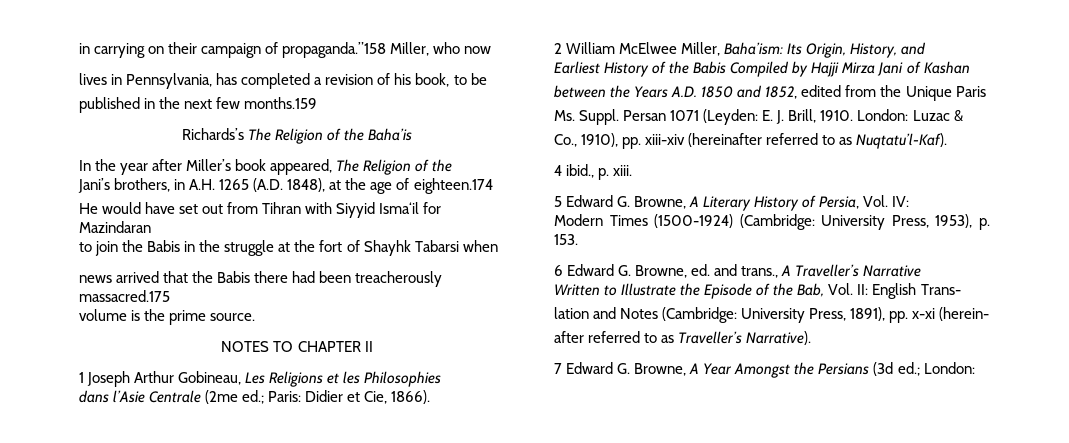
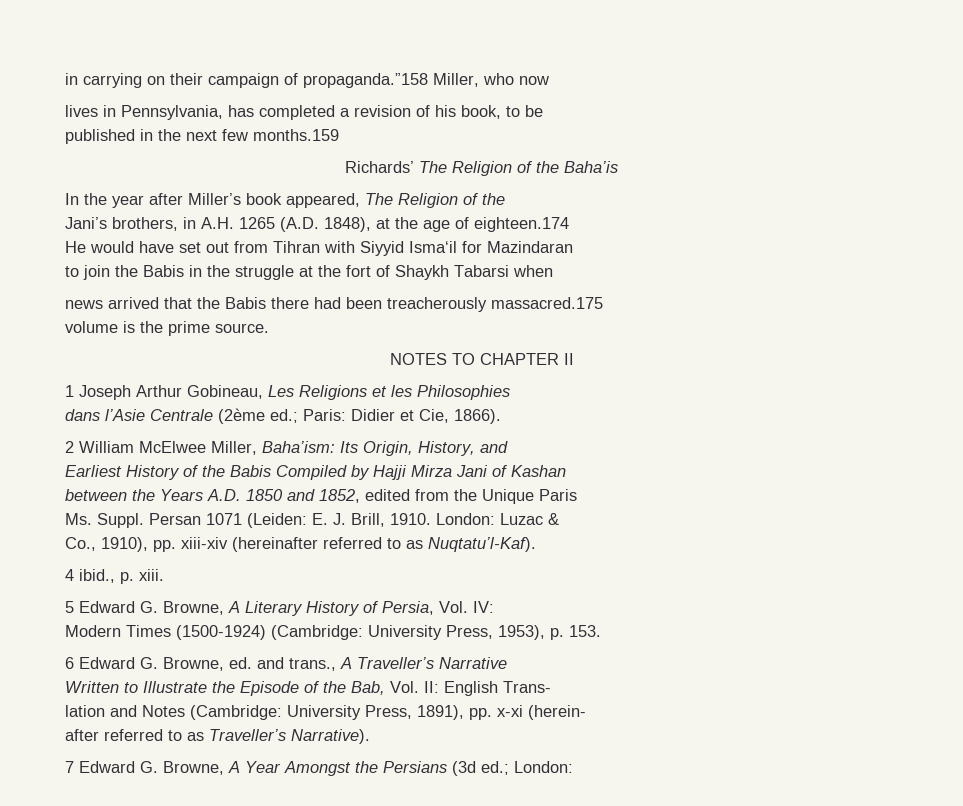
- Richards’s The Religion of the Baha’is
+ Richards’ The Religion of the Baha’is
- to join the Babis in the struggle at the fort of Shayhk Tabarsi when
+ to join the Babis in the struggle at the fort of Shaykh Tabarsi when
- dans l’Asie Centrale (2me ed.; Paris: Didier et Cie, 1866).
+ dans l’Asie Centrale (2ème ed.; Paris: Didier et Cie, 1866).
- Persan 1071 (Leyden: E. J. Brill, 1910.
+ Persan 1071 (Leiden: E. J. Brill, 1910.

